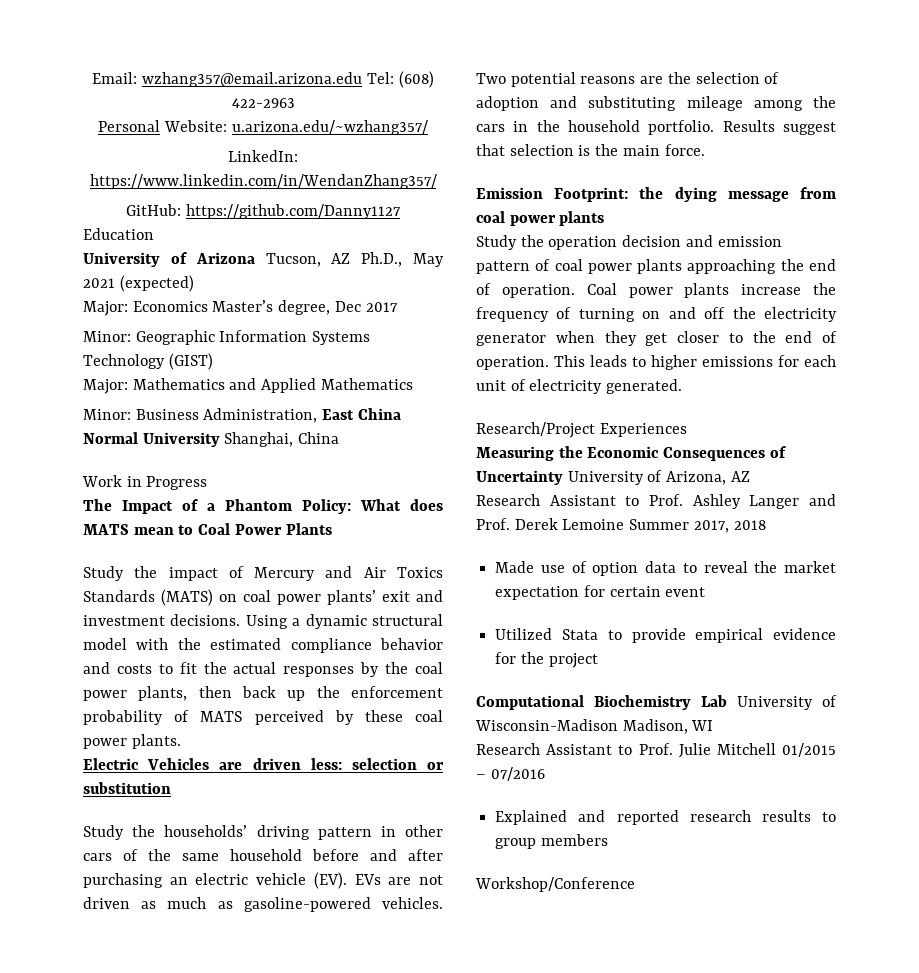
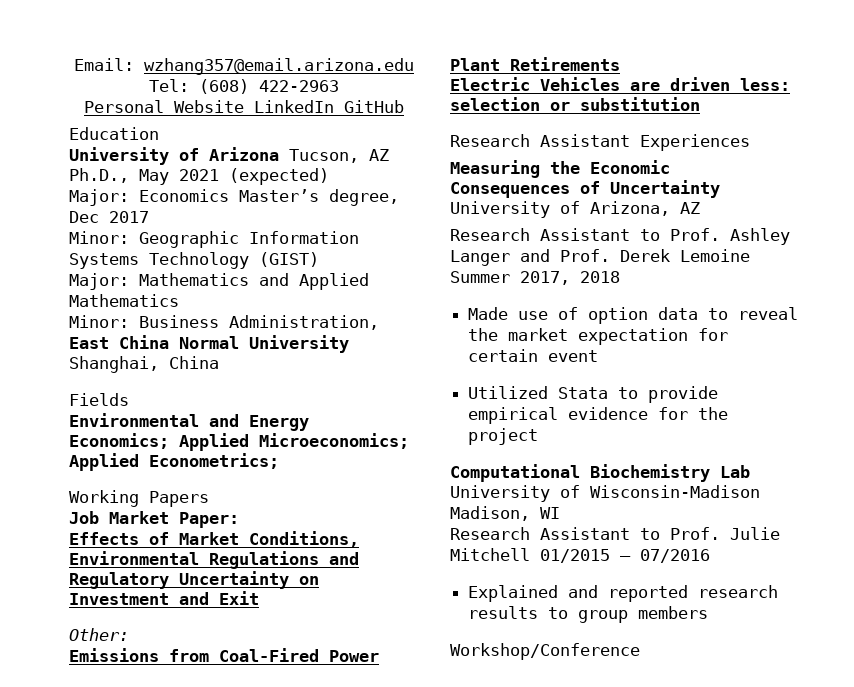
- Personal Website: u.arizona.edu/~wzhang357/
- LinkedIn: https://www.linkedin.com/in/WendanZhang357/
- GitHub: https://github.com/Danny1127
+ Personal Website LinkedIn GitHub
- Work in Progress
- The Impact of a Phantom Policy: What does MATS mean to Coal Power Plants
- Study the impact of Mercury and Air Toxics Standards (MATS) on coal power plants’ exit and investment decisions. Using a dynamic structural model with the estimated compliance behavior and costs to fit the actual responses by the coal power plants, then back up the enforcement probability of MATS perceived by these coal power plants.
+ Fields
+ Environmental and Energy Economics; Applied Microeconomics; Applied Econometrics;
+ Working Papers
+ Job Market Paper:
+ Effects of Market Conditions, Environmental Regulations and Regulatory Uncertainty on Investment and Exit
+ Other:
+ Emissions from Coal-Fired Power Plant Retirements
- Study the households’ driving pattern in other cars of the same household before and after purchasing an electric vehicle (EV). EVs are not driven as much as gasoline-powered vehicles. Two potential reasons are the selection of adoption and substituting mileage among the cars in the household portfolio. Results suggest that selection is the main force.
- Emission Footprint: the dying message from coal power plants
- Study the operation decision and emission pattern of coal power plants approaching the end of operation. Coal power plants increase the frequency of turning on and off the electricity generator when they get closer to the end of operation. This leads to higher emissions for each unit of electricity generated.
- Research/Project Experiences
+ Research Assistant Experiences

